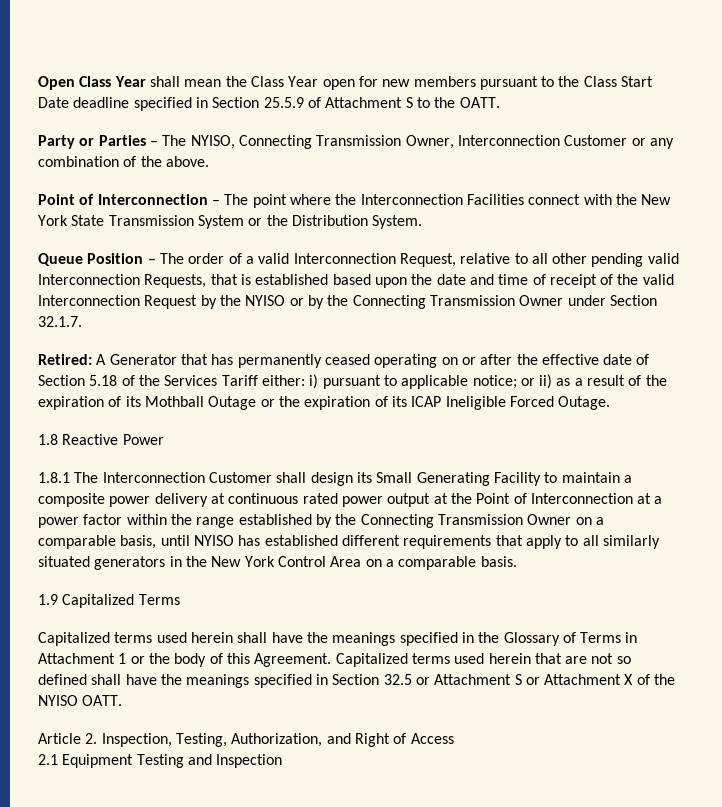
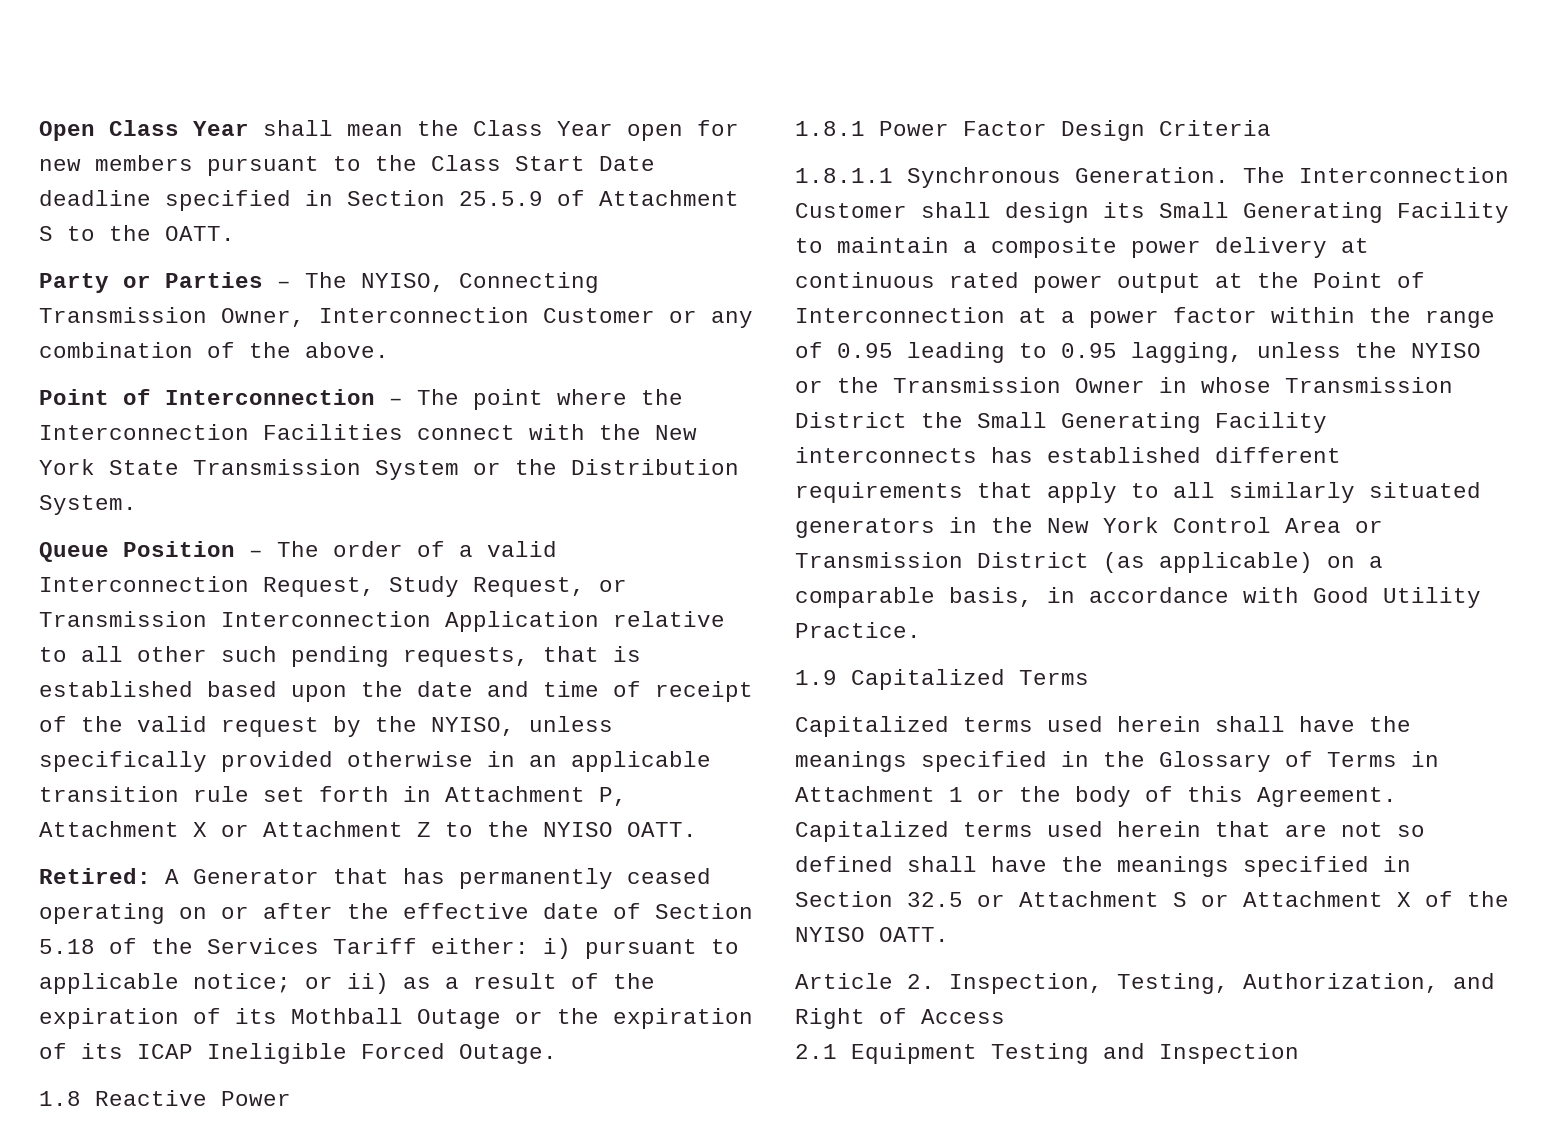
- Queue Position – The order of a valid Interconnection Request, relative to all other pending valid Interconnection Requests, that is established based upon the date and time of receipt of the valid Interconnection Request by the NYISO or by the Connecting Transmission Owner under Section 32.1.7.
+ Queue Position – The order of a valid Interconnection Request, Study Request, or Transmission Interconnection Application relative to all other such pending requests, that is established based upon the date and time of receipt of the valid request by the NYISO, unless specifically provided otherwise in an applicable transition rule set forth in Attachment P, Attachment X or Attachment Z to the NYISO OATT.
- 1.8.1 The Interconnection Customer shall design its Small Generating Facility to maintain a composite power delivery at continuous rated power output at the Point of Interconnection at a power factor within the range established by the Connecting Transmission Owner on a comparable basis, until NYISO has established different requirements that apply to all similarly situated generators in the New York Control Area on a comparable basis.
+ 1.8.1 Power Factor Design Criteria
+ 1.8.1.1 Synchronous Generation. The Interconnection Customer shall design its Small Generating Facility to maintain a composite power delivery at continuous rated power output at the Point of Interconnection at a power factor within the range of 0.95 leading to 0.95 lagging, unless the NYISO or the Transmission Owner in whose Transmission District the Small Generating Facility interconnects has established different requirements that apply to all similarly situated generators in the New York Control Area or Transmission District (as applicable) on a comparable basis, in accordance with Good Utility Practice.

